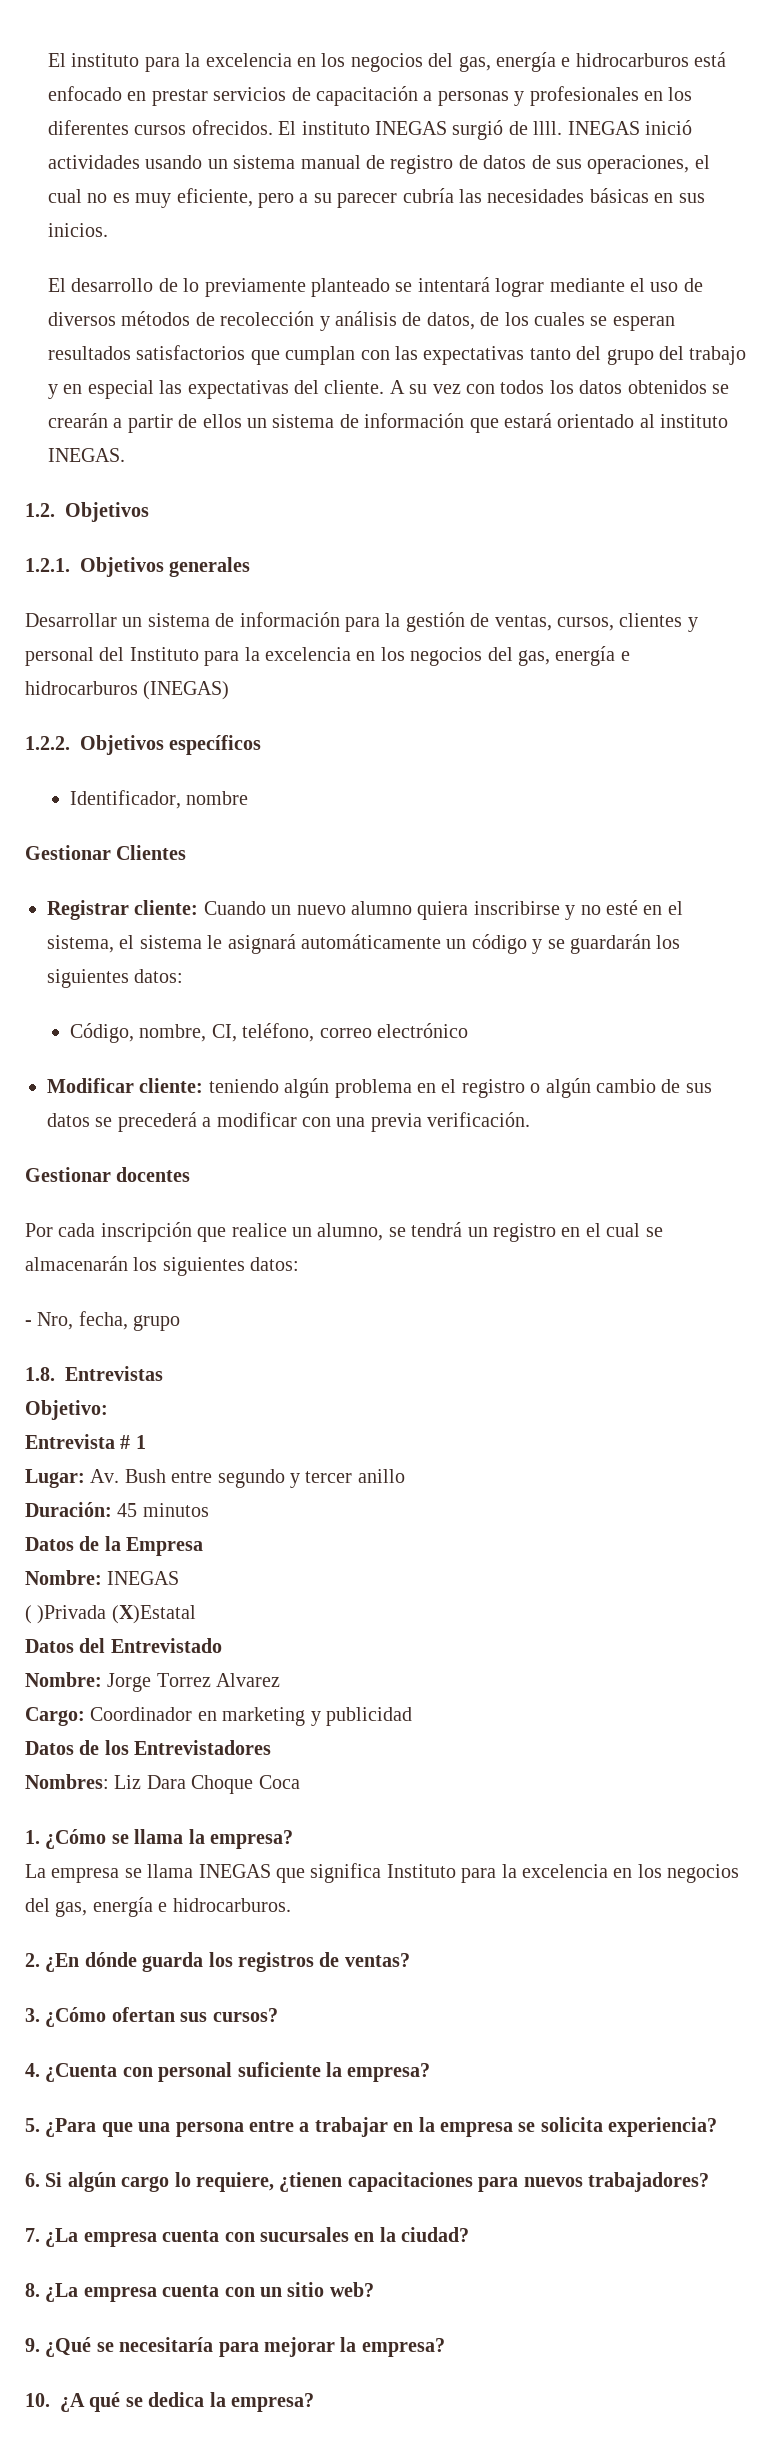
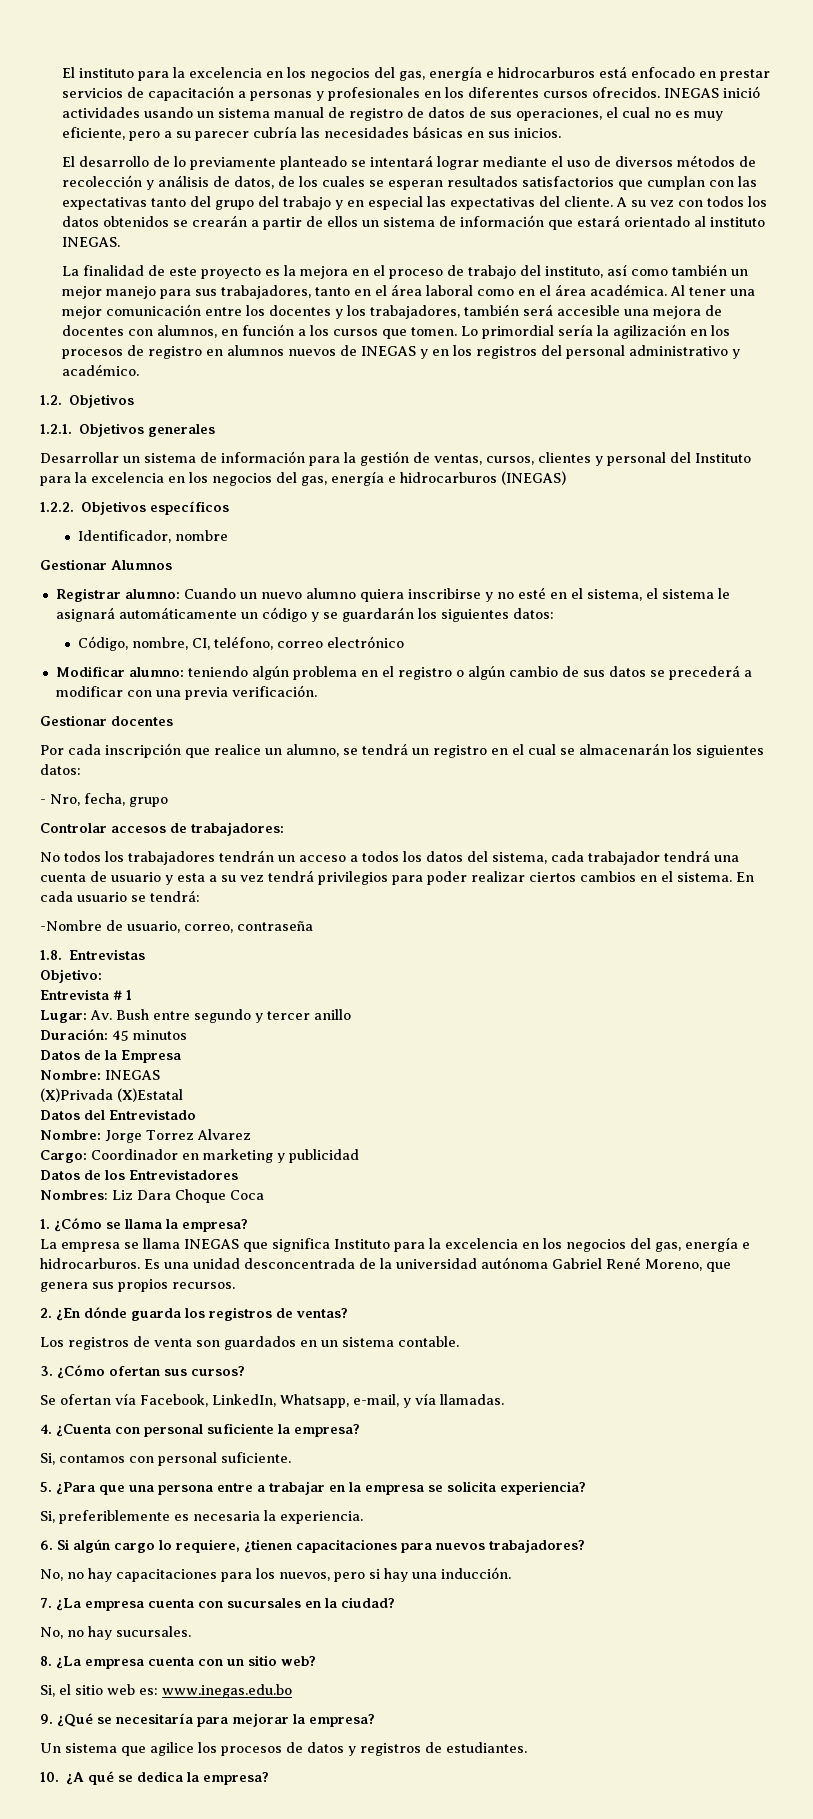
- El instituto INEGAS surgió de llll.
+ La finalidad de este proyecto es la mejora en el proceso de trabajo del instituto, así como también un mejor manejo para sus trabajadores, tanto en el área laboral como en el área académica. Al tener una mejor comunicación entre los docentes y los trabajadores, también será accesible una mejora de docentes con alumnos, en función a los cursos que tomen. Lo primordial sería la agilización en los procesos de registro en alumnos nuevos de INEGAS y en los registros del personal administrativo y académico.
- Gestionar Clientes
+ Gestionar Alumnos
- Registrar cliente: Cuando un nuevo alumno quiera inscribirse y no esté en el sistema, el sistema le asignará automáticamente un código y se guardarán los siguientes datos:
+ Registrar alumno: Cuando un nuevo alumno quiera inscribirse y no esté en el sistema, el sistema le asignará automáticamente un código y se guardarán los siguientes datos:
- Modificar cliente: teniendo algún problema en el registro o algún cambio de sus datos se precederá a modificar con una previa verificación.
+ Modificar alumno: teniendo algún problema en el registro o algún cambio de sus datos se precederá a modificar con una previa verificación.
+ Controlar accesos de trabajadores:
+ No todos los trabajadores tendrán un acceso a todos los datos del sistema, cada trabajador tendrá una cuenta de usuario y esta a su vez tendrá privilegios para poder realizar ciertos cambios en el sistema. En cada usuario se tendrá:
+ -Nombre de usuario, correo, contraseña
- ( )Privada (X)Estatal
+ (X)Privada (X)Estatal
+ Es una unidad desconcentrada de la universidad autónoma Gabriel René Moreno, que genera sus propios recursos.
+ Los registros de venta son guardados en un sistema contable.
+ Se ofertan vía Facebook, LinkedIn, Whatsapp, e-mail, y vía llamadas.
+ Si, contamos con personal suficiente.
+ Si, preferiblemente es necesaria la experiencia.
+ No, no hay capacitaciones para los nuevos, pero si hay una inducción.
+ No, no hay sucursales.
+ Si, el sitio web es: www.inegas.edu.bo
+ Un sistema que agilice los procesos de datos y registros de estudiantes.

